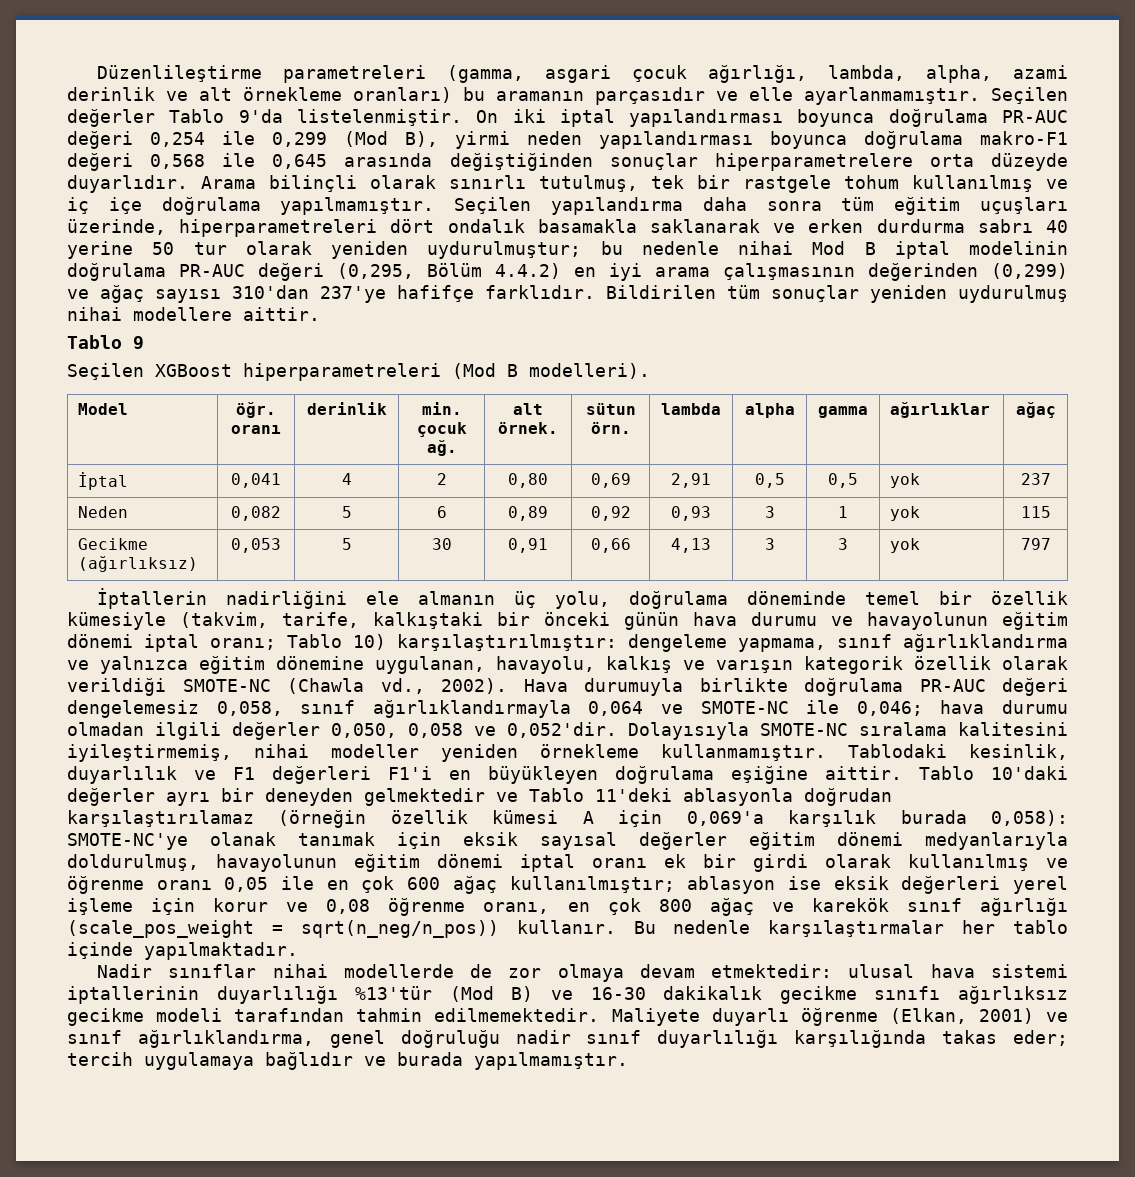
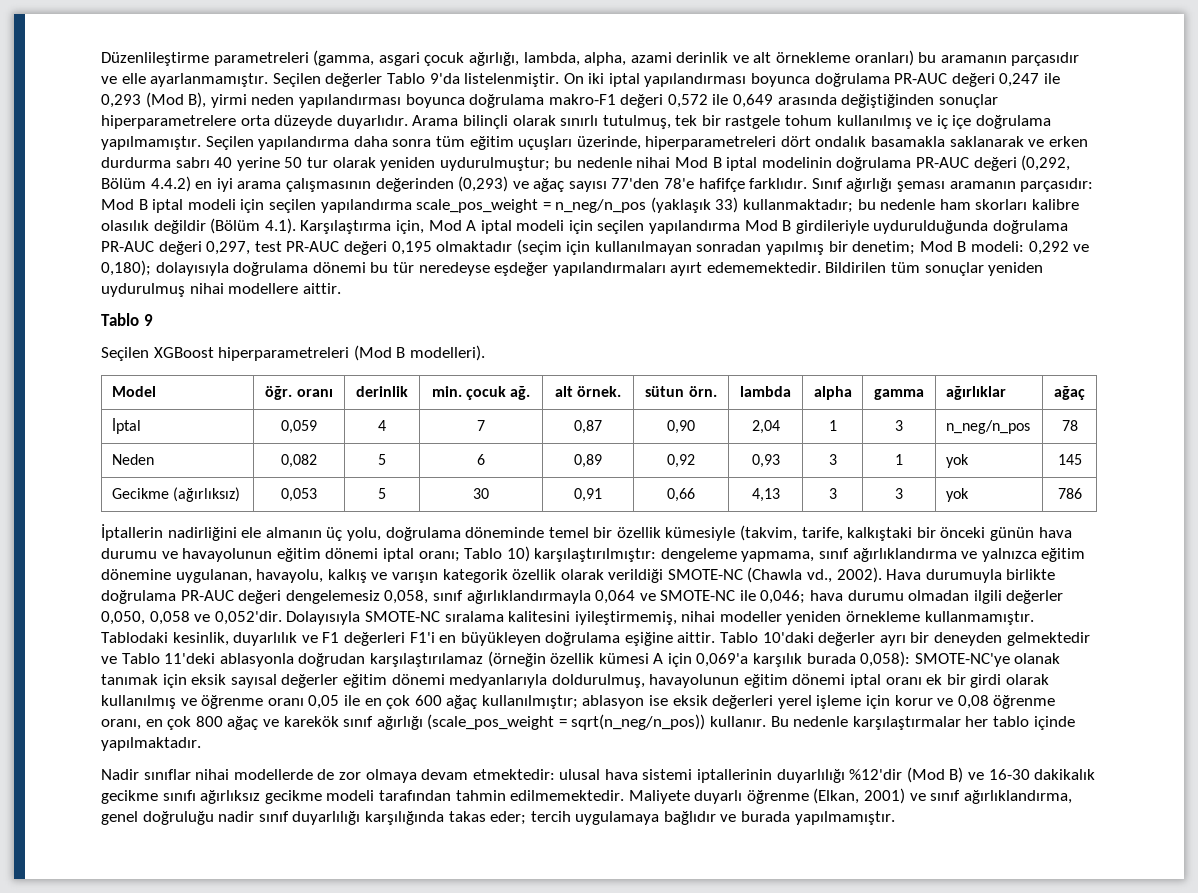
- On iki iptal yapılandırması boyunca doğrulama PR-AUC değeri 0,254 ile 0,299 (Mod B), yirmi neden yapılandırması boyunca doğrulama makro-F1 değeri 0,568 ile 0,645 arasında değiştiğinden sonuçlar hiperparametrelere orta düzeyde duyarlıdır.
+ On iki iptal yapılandırması boyunca doğrulama PR-AUC değeri 0,247 ile 0,293 (Mod B), yirmi neden yapılandırması boyunca doğrulama makro-F1 değeri 0,572 ile 0,649 arasında değiştiğinden sonuçlar hiperparametrelere orta düzeyde duyarlıdır.
- Seçilen yapılandırma daha sonra tüm eğitim uçuşları üzerinde, hiperparametreleri dört ondalık basamakla saklanarak ve erken durdurma sabrı 40 yerine 50 tur olarak yeniden uydurulmuştur; bu nedenle nihai Mod B iptal modelinin doğrulama PR-AUC değeri (0,295, Bölüm 4.4.2) en iyi arama çalışmasının değerinden (0,299) ve ağaç sayısı 310'dan 237'ye hafifçe farklıdır.
+ Seçilen yapılandırma daha sonra tüm eğitim uçuşları üzerinde, hiperparametreleri dört ondalık basamakla saklanarak ve erken durdurma sabrı 40 yerine 50 tur olarak yeniden uydurulmuştur; bu nedenle nihai Mod B iptal modelinin doğrulama PR-AUC değeri (0,292, Bölüm 4.4.2) en iyi arama çalışmasının değerinden (0,293) ve ağaç sayısı 77'den 78'e hafifçe farklıdır. Sınıf ağırlığı şeması aramanın parçasıdır: Mod B iptal modeli için seçilen yapılandırma scale_pos_weight = n_neg/n_pos (yaklaşık 33) kullanmaktadır; bu nedenle ham skorları kalibre olasılık değildir (Bölüm 4.1). Karşılaştırma için, Mod A iptal modeli için seçilen yapılandırma Mod B girdileriyle uydurulduğunda doğrulama PR-AUC değeri 0,297, test PR-AUC değeri 0,195 olmaktadır (seçim için kullanılmayan sonradan yapılmış bir denetim; Mod B modeli: 0,292 ve 0,180); dolayısıyla doğrulama dönemi bu tür neredeyse eşdeğer yapılandırmaları ayırt edememektedir.
- İptal | 0,041 | 4 | 2 | 0,80 | 0,69 | 2,91 | 0,5 | 0,5 | yok | 237
+ İptal | 0,059 | 4 | 7 | 0,87 | 0,90 | 2,04 | 1 | 3 | n_neg/n_pos | 78
- Neden | 0,082 | 5 | 6 | 0,89 | 0,92 | 0,93 | 3 | 1 | yok | 115
+ Neden | 0,082 | 5 | 6 | 0,89 | 0,92 | 0,93 | 3 | 1 | yok | 145
- Gecikme (ağırlıksız) | 0,053 | 5 | 30 | 0,91 | 0,66 | 4,13 | 3 | 3 | yok | 797
+ Gecikme (ağırlıksız) | 0,053 | 5 | 30 | 0,91 | 0,66 | 4,13 | 3 | 3 | yok | 786
- Nadir sınıflar nihai modellerde de zor olmaya devam etmektedir: ulusal hava sistemi iptallerinin duyarlılığı %13'tür (Mod B) ve 16-30 dakikalık gecikme sınıfı ağırlıksız gecikme modeli tarafından tahmin edilmemektedir.
+ Nadir sınıflar nihai modellerde de zor olmaya devam etmektedir: ulusal hava sistemi iptallerinin duyarlılığı %12'dir (Mod B) ve 16-30 dakikalık gecikme sınıfı ağırlıksız gecikme modeli tarafından tahmin edilmemektedir.

